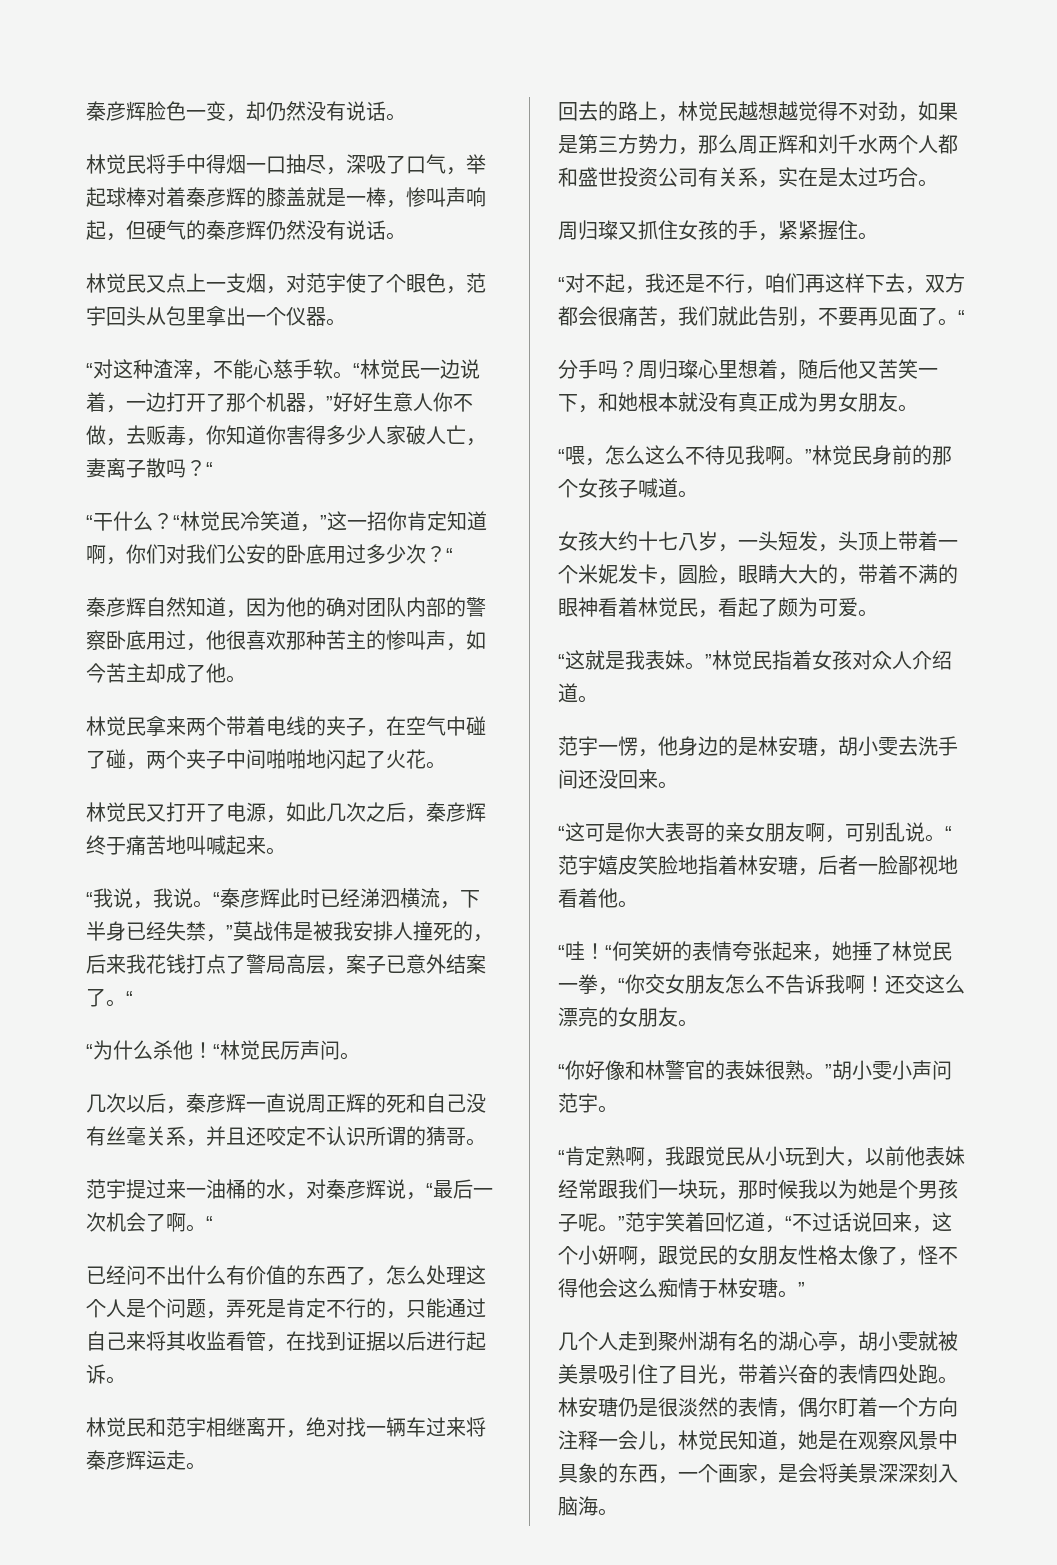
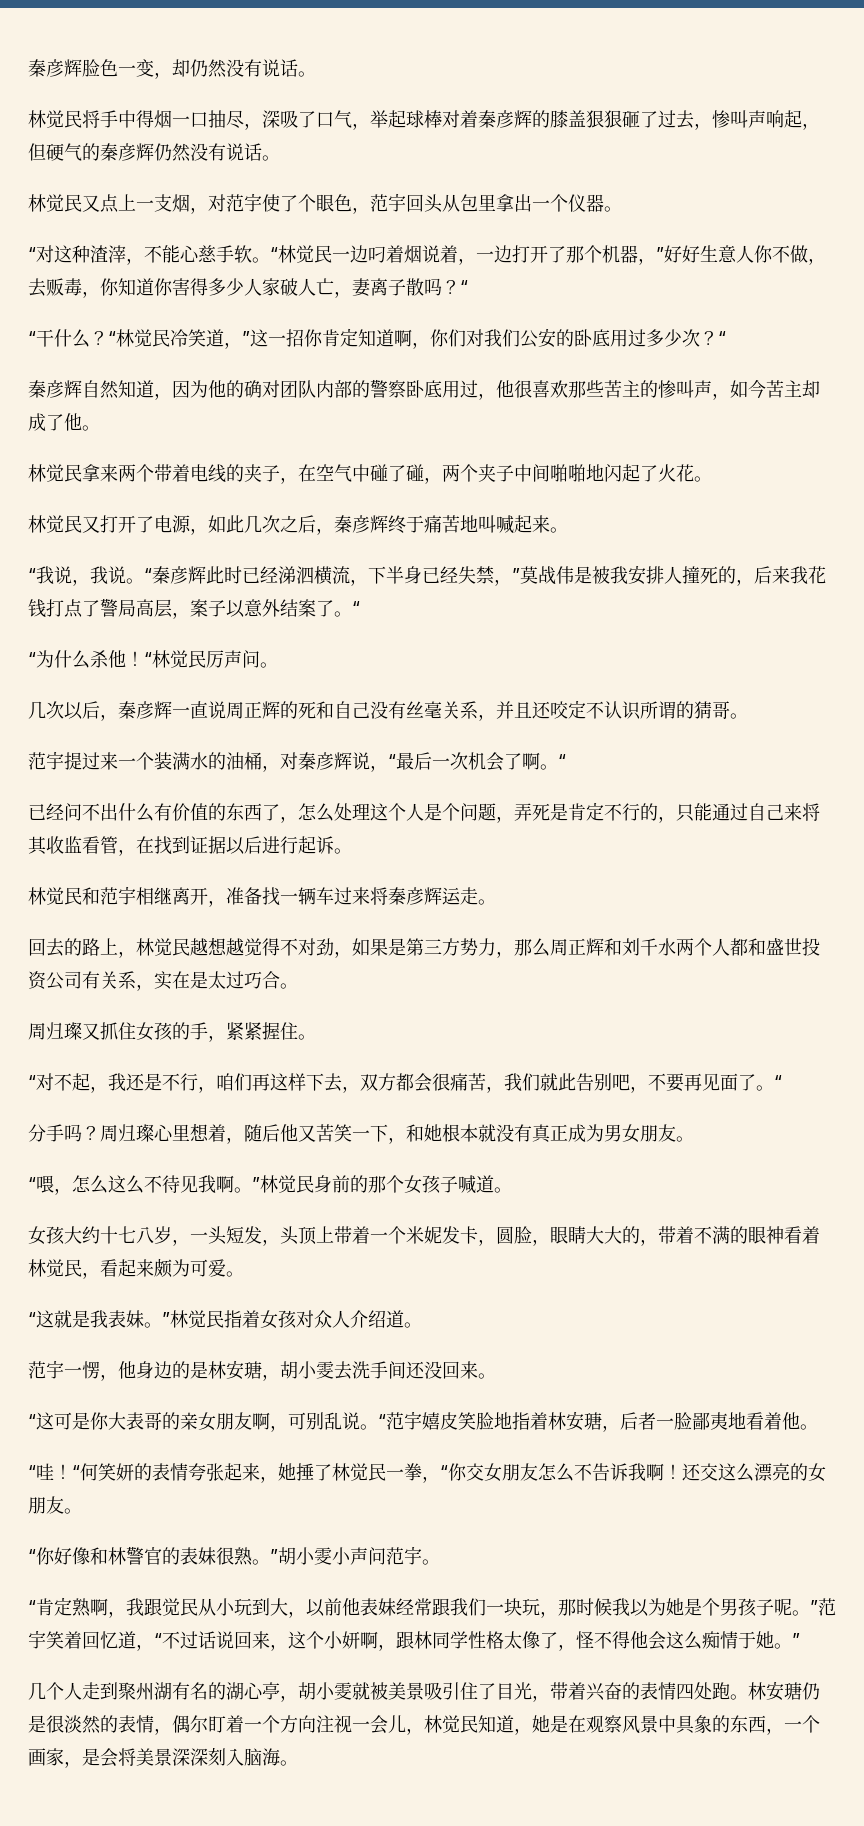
- 林觉民将手中得烟一口抽尽，深吸了口气，举起球棒对着秦彦辉的膝盖就是一棒，惨叫声响起，但硬气的秦彦辉仍然没有说话。
+ 林觉民将手中得烟一口抽尽，深吸了口气，举起球棒对着秦彦辉的膝盖狠狠砸了过去，惨叫声响起，但硬气的秦彦辉仍然没有说话。
- “林觉民一边说着，一边打开了那个机器，”好好生意人你不做，去贩毒，你知道你害得多少人家破人亡，妻离子散吗？
+ “林觉民一边叼着烟说着，一边打开了那个机器，”好好生意人你不做，去贩毒，你知道你害得多少人家破人亡，妻离子散吗？
- 秦彦辉自然知道，因为他的确对团队内部的警察卧底用过，他很喜欢那种苦主的惨叫声，如今苦主却成了他。
+ 秦彦辉自然知道，因为他的确对团队内部的警察卧底用过，他很喜欢那些苦主的惨叫声，如今苦主却成了他。
- “秦彦辉此时已经涕泗横流，下半身已经失禁，”莫战伟是被我安排人撞死的，后来我花钱打点了警局高层，案子已意外结案了。
+ “秦彦辉此时已经涕泗横流，下半身已经失禁，”莫战伟是被我安排人撞死的，后来我花钱打点了警局高层，案子以意外结案了。
- 范宇提过来一油桶的水，对秦彦辉说，“最后一次机会了啊。
+ 范宇提过来一个装满水的油桶，对秦彦辉说，“最后一次机会了啊。
- 林觉民和范宇相继离开，绝对找一辆车过来将秦彦辉运走。
+ 林觉民和范宇相继离开，准备找一辆车过来将秦彦辉运走。
- “对不起，我还是不行，咱们再这样下去，双方都会很痛苦，我们就此告别，不要再见面了。
+ “对不起，我还是不行，咱们再这样下去，双方都会很痛苦，我们就此告别吧，不要再见面了。
- 女孩大约十七八岁，一头短发，头顶上带着一个米妮发卡，圆脸，眼睛大大的，带着不满的眼神看着林觉民，看起了颇为可爱。
+ 女孩大约十七八岁，一头短发，头顶上带着一个米妮发卡，圆脸，眼睛大大的，带着不满的眼神看着林觉民，看起来颇为可爱。
- “范宇嬉皮笑脸地指着林安瑭，后者一脸鄙视地看着他。
+ “范宇嬉皮笑脸地指着林安瑭，后者一脸鄙夷地看着他。
- “肯定熟啊，我跟觉民从小玩到大，以前他表妹经常跟我们一块玩，那时候我以为她是个男孩子呢。”范宇笑着回忆道，“不过话说回来，这个小妍啊，跟觉民的女朋友性格太像了，怪不得他会这么痴情于林安瑭。”
+ “肯定熟啊，我跟觉民从小玩到大，以前他表妹经常跟我们一块玩，那时候我以为她是个男孩子呢。”范宇笑着回忆道，“不过话说回来，这个小妍啊，跟林同学性格太像了，怪不得他会这么痴情于她。”
- 林安瑭仍是很淡然的表情，偶尔盯着一个方向注释一会儿，林觉民知道，她是在观察风景中具象的东西，一个画家，是会将美景深深刻入脑海。
+ 林安瑭仍是很淡然的表情，偶尔盯着一个方向注视一会儿，林觉民知道，她是在观察风景中具象的东西，一个画家，是会将美景深深刻入脑海。

